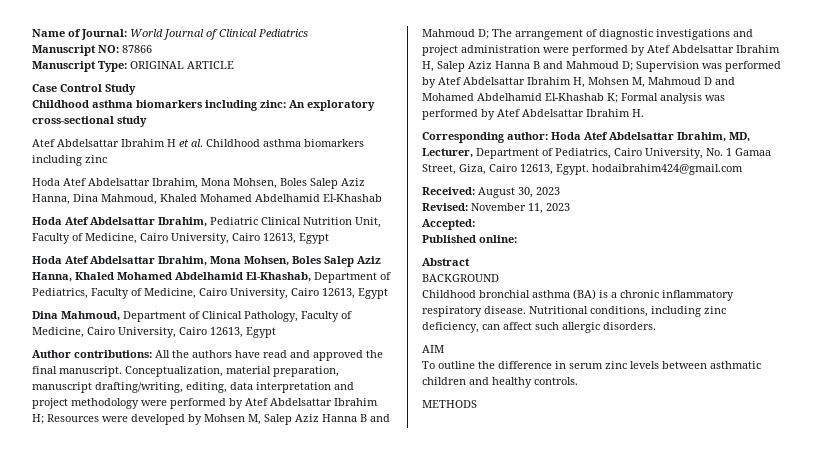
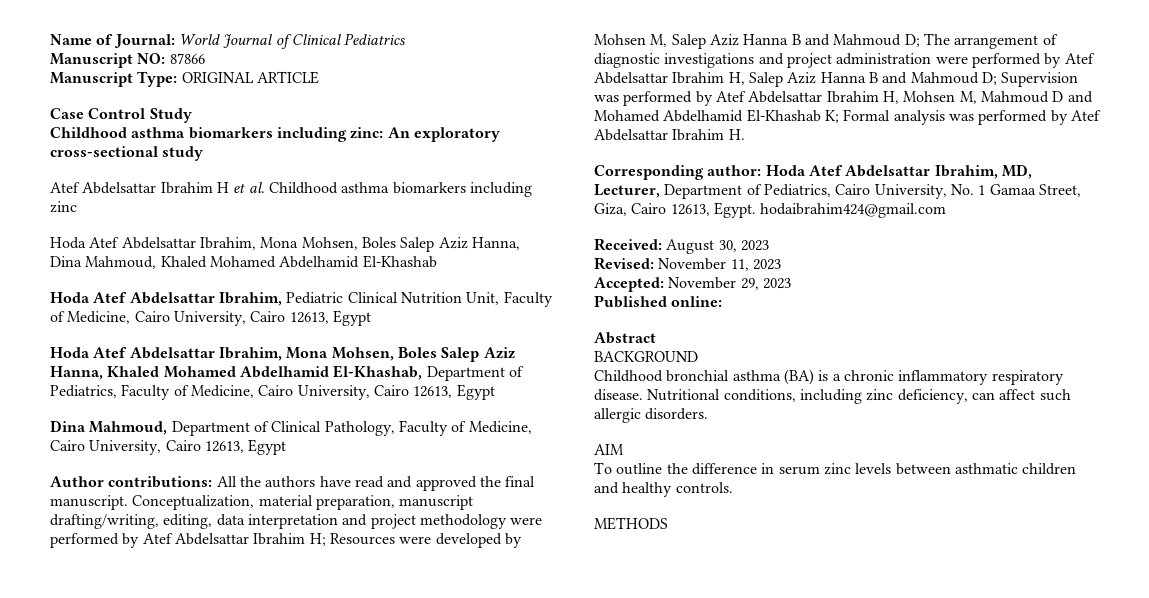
- Accepted:
+ Accepted: November 29, 2023

